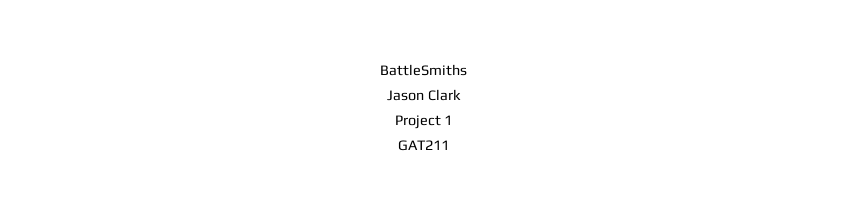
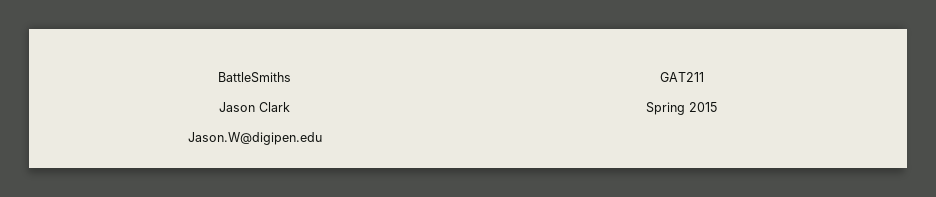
- Project 1
+ Jason.W@digipen.edu
+ Spring 2015

